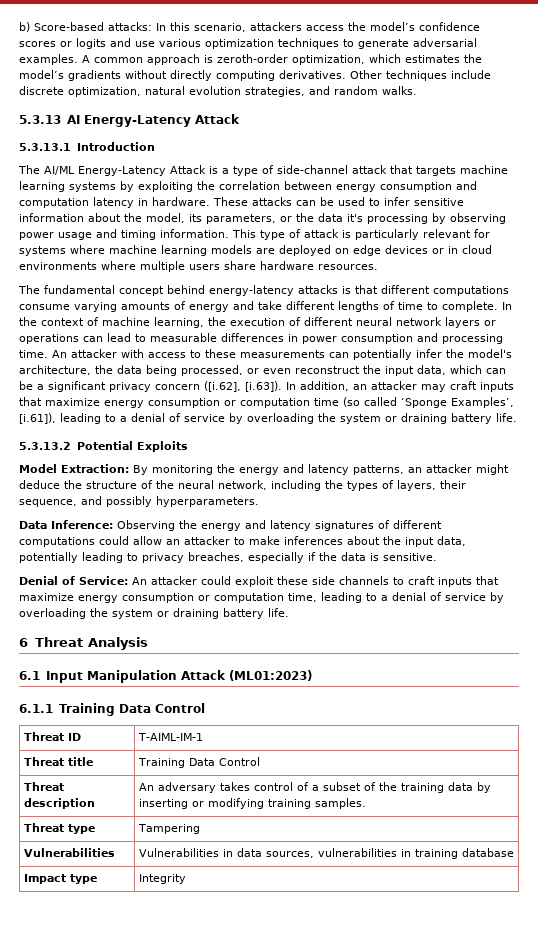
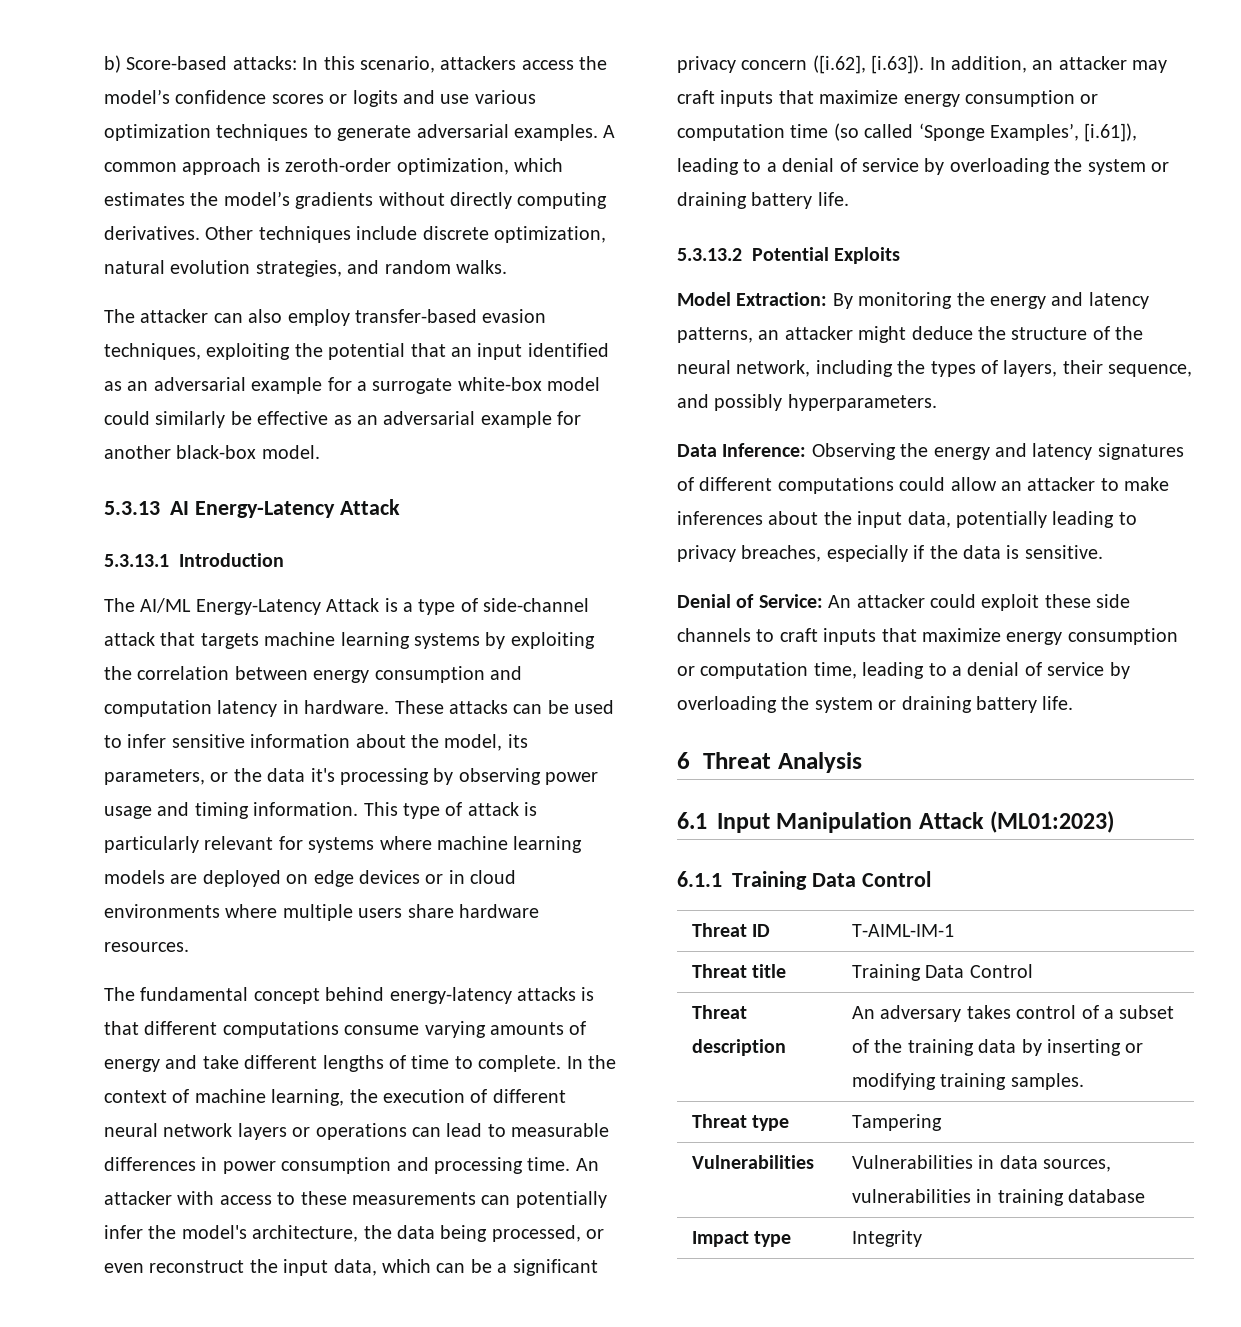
+ The attacker can also employ transfer-based evasion techniques, exploiting the potential that an input identified as an adversarial example for a surrogate white-box model could similarly be effective as an adversarial example for another black-box model.

